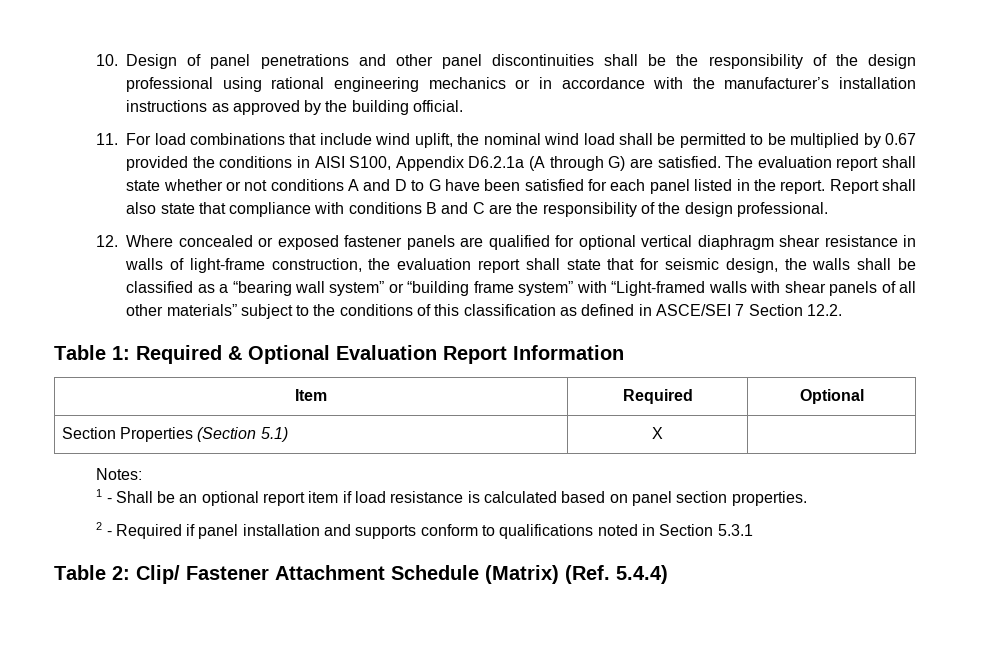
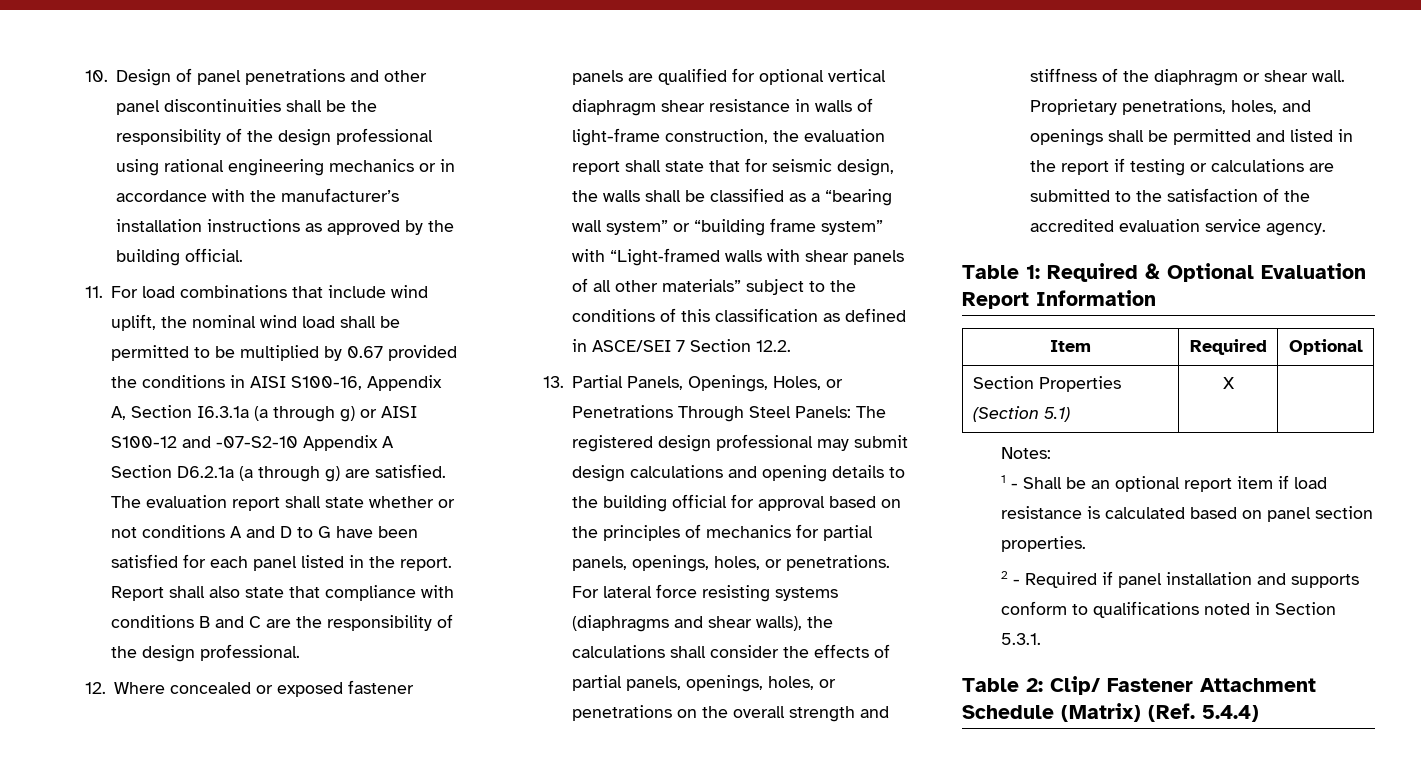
- 11. For load combinations that include wind uplift, the nominal wind load shall be permitted to be multiplied by 0.67 provided the conditions in AISI S100, Appendix D6.2.1a (A through G) are satisfied.
+ 11. For load combinations that include wind uplift, the nominal wind load shall be permitted to be multiplied by 0.67 provided the conditions in AISI S100-16, Appendix A, Section I6.3.1a (a through g) or AISI S100-12 and -07-S2-10 Appendix A Section D6.2.1a (a through g) are satisfied.
+ 13. Partial Panels, Openings, Holes, or Penetrations Through Steel Panels: The registered design professional may submit design calculations and opening details to the building official for approval based on the principles of mechanics for partial panels, openings, holes, or penetrations. For lateral force resisting systems (diaphragms and shear walls), the calculations shall consider the effects of partial panels, openings, holes, or penetrations on the overall strength and stiffness of the diaphragm or shear wall. Proprietary penetrations, holes, and openings shall be permitted and listed in the report if testing or calculations are submitted to the satisfaction of the accredited evaluation service agency.
- 2 - Required if panel installation and supports conform to qualifications noted in Section 5.3.1
+ 2 - Required if panel installation and supports conform to qualifications noted in Section 5.3.1.

